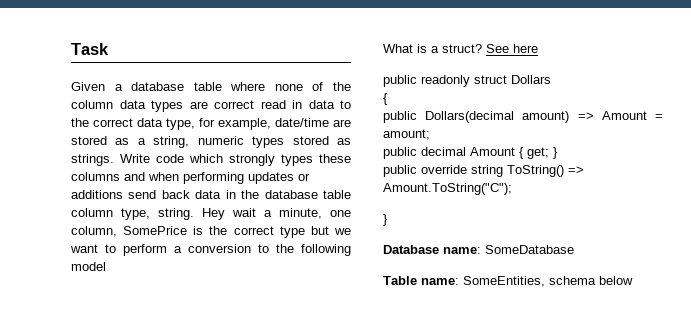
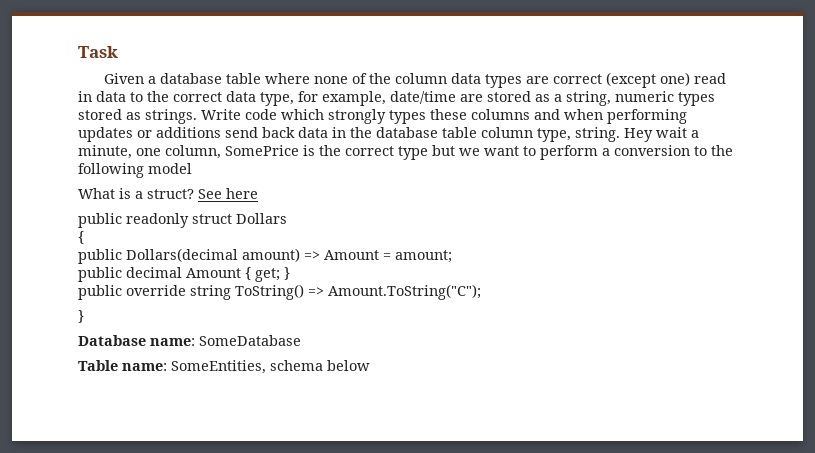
- Given a database table where none of the column data types are correct read in data to the correct data type, for example, date/time are stored as a string, numeric types stored as strings.
+ Given a database table where none of the column data types are correct (except one) read in data to the correct data type, for example, date/time are stored as a string, numeric types stored as strings.

